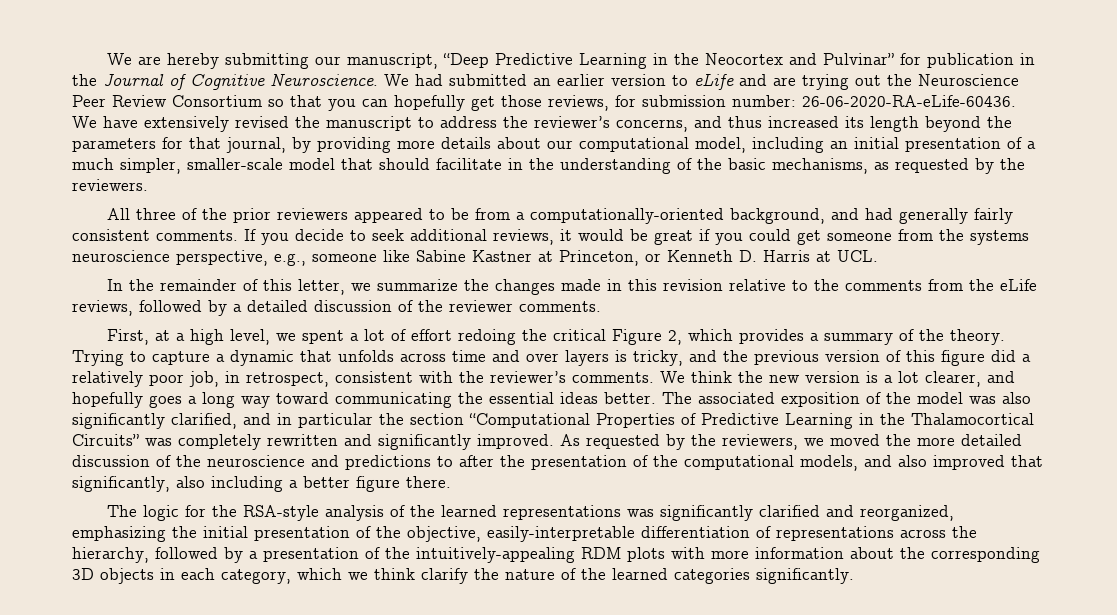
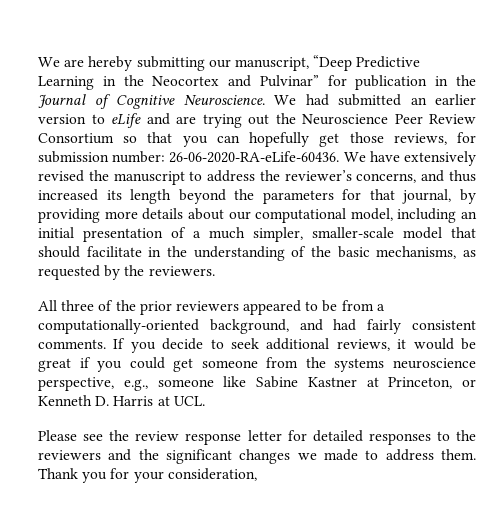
- All three of the prior reviewers appeared to be from a computationally-oriented background, and had generally fairly consistent comments.
+ All three of the prior reviewers appeared to be from a computationally-oriented background, and had fairly consistent comments.
- In the remainder of this letter, we summarize the changes made in this revision relative to the comments from the eLife reviews, followed by a detailed discussion of the reviewer comments.
- First, at a high level, we spent a lot of effort redoing the critical Figure 2, which provides a summary of the theory. Trying to capture a dynamic that unfolds across time and over layers is tricky, and the previous version of this figure did a relatively poor job, in retrospect, consistent with the reviewer’s comments. We think the new version is a lot clearer, and hopefully goes a long way toward communicating the essential ideas better. The associated exposition of the model was also significantly clarified, and in particular the section “Computational Properties of Predictive Learning in the Thalamocortical Circuits” was completely rewritten and significantly improved. As requested by the reviewers, we moved the more detailed discussion of the neuroscience and predictions to after the presentation of the computational models, and also improved that significantly, also including a better figure there.
- The logic for the RSA-style analysis of the learned representations was significantly clarified and reorganized, emphasizing the initial presentation of the objective, easily-interpretable differentiation of representations across the hierarchy, followed by a presentation of the intuitively-appealing RDM plots with more information about the corresponding 3D objects in each category, which we think clarify the nature of the learned categories significantly.
+ Please see the review response letter for detailed responses to the reviewers and the significant changes we made to address them. Thank you for your consideration,

